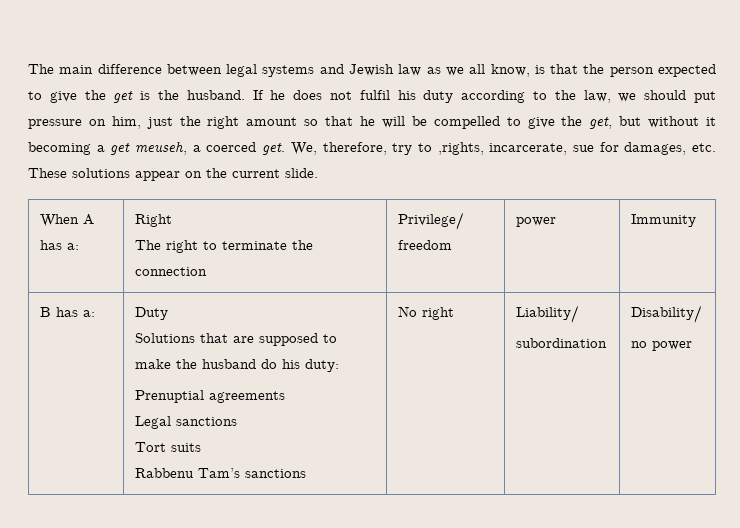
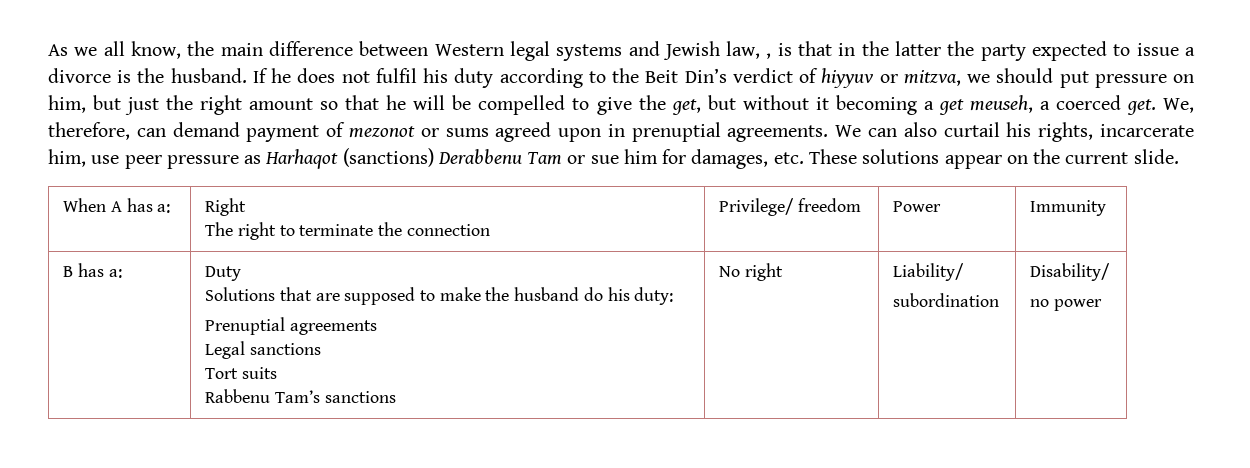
- The main difference between legal systems and Jewish law as we all know, is that the person expected to give the get is the husband.
+ As we all know, the main difference between Western legal systems and Jewish law, , is that in the latter the party expected to issue a divorce is the husband.
- If he does not fulfil his duty according to the law, we should put pressure on him, just the right amount so that he will be compelled to give the get, but without it becoming a get meuseh, a coerced get.
+ If he does not fulfil his duty according to the Beit Din’s verdict of hiyyuv or mitzva, we should put pressure on him, but just the right amount so that he will be compelled to give the get, but without it becoming a get meuseh, a coerced get.
- We, therefore, try to ,rights, incarcerate, sue for damages, etc. These solutions appear on the current slide.
+ We, therefore, can demand payment of mezonot or sums agreed upon in prenuptial agreements. We can also curtail his rights, incarcerate him, use peer pressure as Harhaqot (sanctions) Derabbenu Tam or sue him for damages, etc. These solutions appear on the current slide.
  When A has a: | Right
- The right to terminate the connection | Privilege/ freedom | power | Immunity
+ The right to terminate the connection | Privilege/ freedom | Power | Immunity

